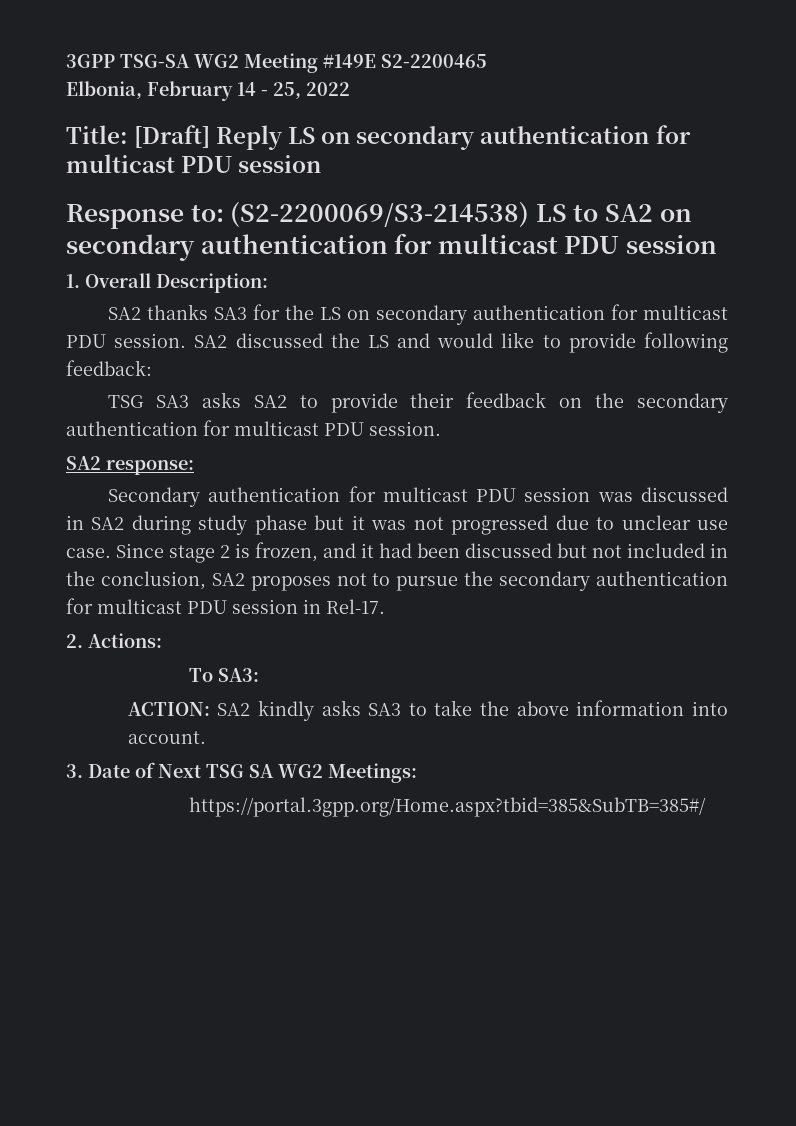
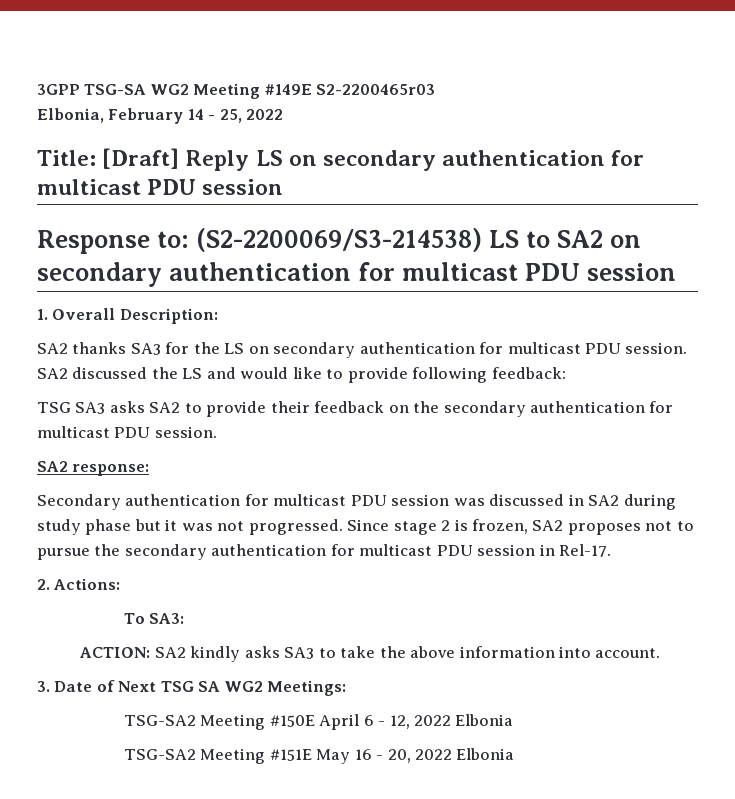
- 3GPP TSG-SA WG2 Meeting #149E S2-2200465
+ 3GPP TSG-SA WG2 Meeting #149E S2-2200465r03
- Secondary authentication for multicast PDU session was discussed in SA2 during study phase but it was not progressed due to unclear use case.
+ Secondary authentication for multicast PDU session was discussed in SA2 during study phase but it was not progressed.
- Since stage 2 is frozen, and it had been discussed but not included in the conclusion, SA2 proposes not to pursue the secondary authentication for multicast PDU session in Rel-17.
+ Since stage 2 is frozen, SA2 proposes not to pursue the secondary authentication for multicast PDU session in Rel-17.
- https://portal.3gpp.org/Home.aspx?tbid=385&SubTB=385#/
+ TSG-SA2 Meeting #150E April 6 - 12, 2022 Elbonia
+ TSG-SA2 Meeting #151E May 16 - 20, 2022 Elbonia

